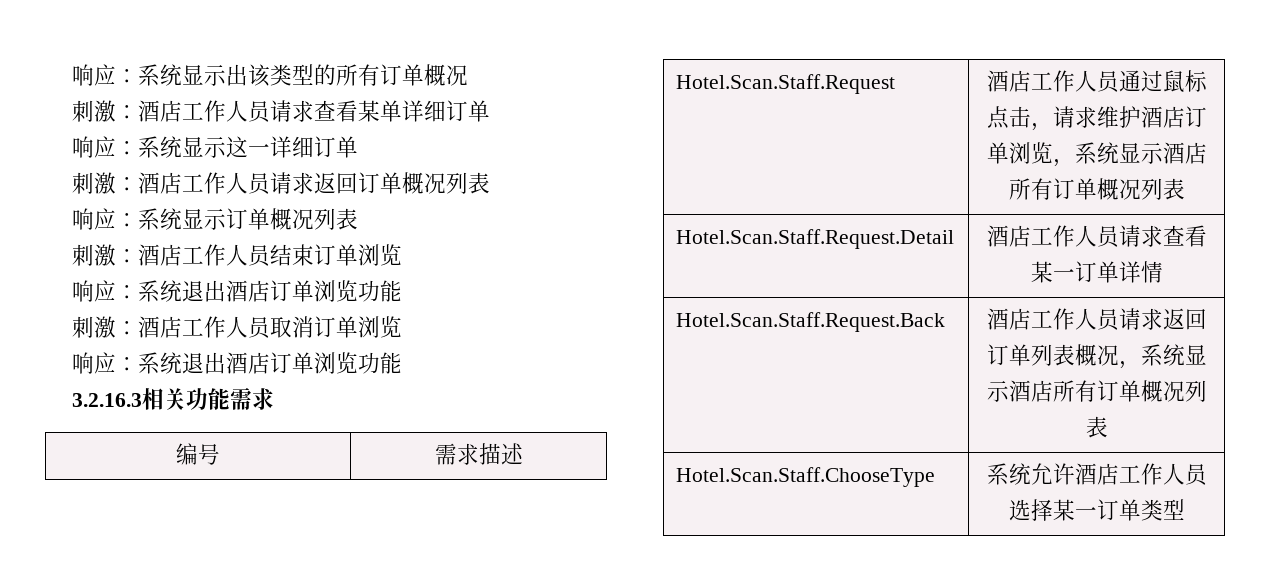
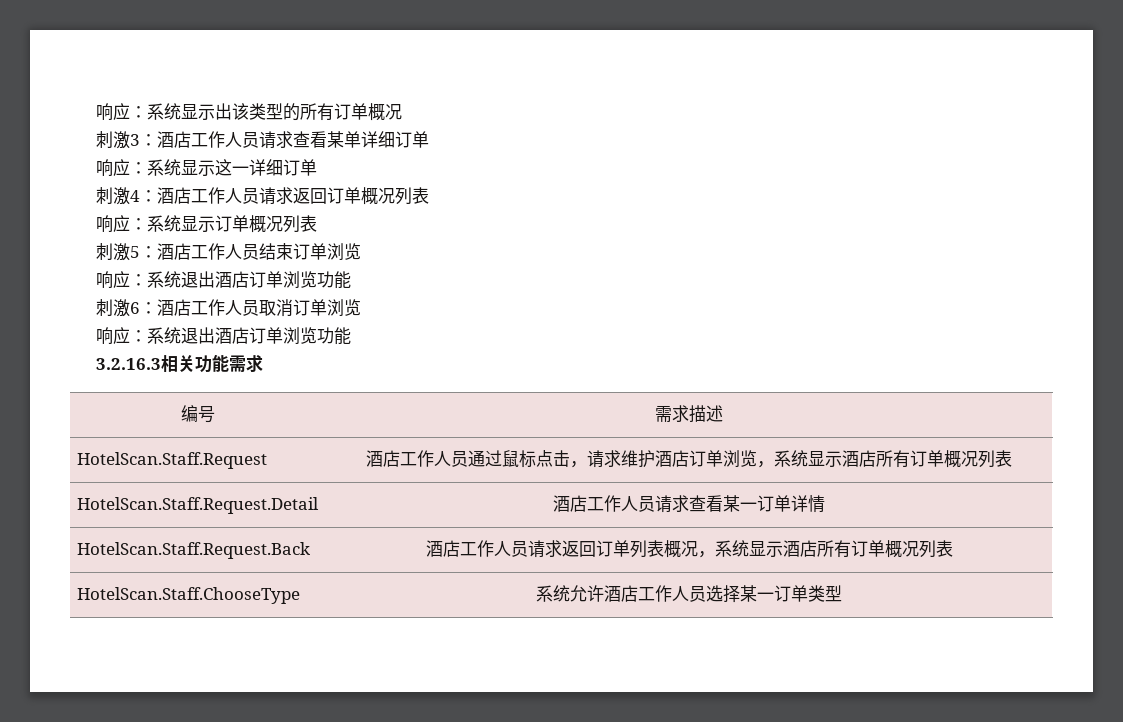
- 刺激：酒店工作人员请求查看某单详细订单
+ 刺激3：酒店工作人员请求查看某单详细订单
- 刺激：酒店工作人员请求返回订单概况列表
+ 刺激4：酒店工作人员请求返回订单概况列表
- 刺激：酒店工作人员结束订单浏览
+ 刺激5：酒店工作人员结束订单浏览
- 刺激：酒店工作人员取消订单浏览
+ 刺激6：酒店工作人员取消订单浏览
- Hotel.Scan.Staff.Request | 酒店工作人员通过鼠标点击，请求维护酒店订单浏览，系统显示酒店所有订单概况列表
+ HotelScan.Staff.Request | 酒店工作人员通过鼠标点击，请求维护酒店订单浏览，系统显示酒店所有订单概况列表
- Hotel.Scan.Staff.Request.Detail | 酒店工作人员请求查看某一订单详情
+ HotelScan.Staff.Request.Detail | 酒店工作人员请求查看某一订单详情
- Hotel.Scan.Staff.Request.Back | 酒店工作人员请求返回订单列表概况，系统显示酒店所有订单概况列表
+ HotelScan.Staff.Request.Back | 酒店工作人员请求返回订单列表概况，系统显示酒店所有订单概况列表
- Hotel.Scan.Staff.ChooseType | 系统允许酒店工作人员选择某一订单类型
+ HotelScan.Staff.ChooseType | 系统允许酒店工作人员选择某一订单类型

